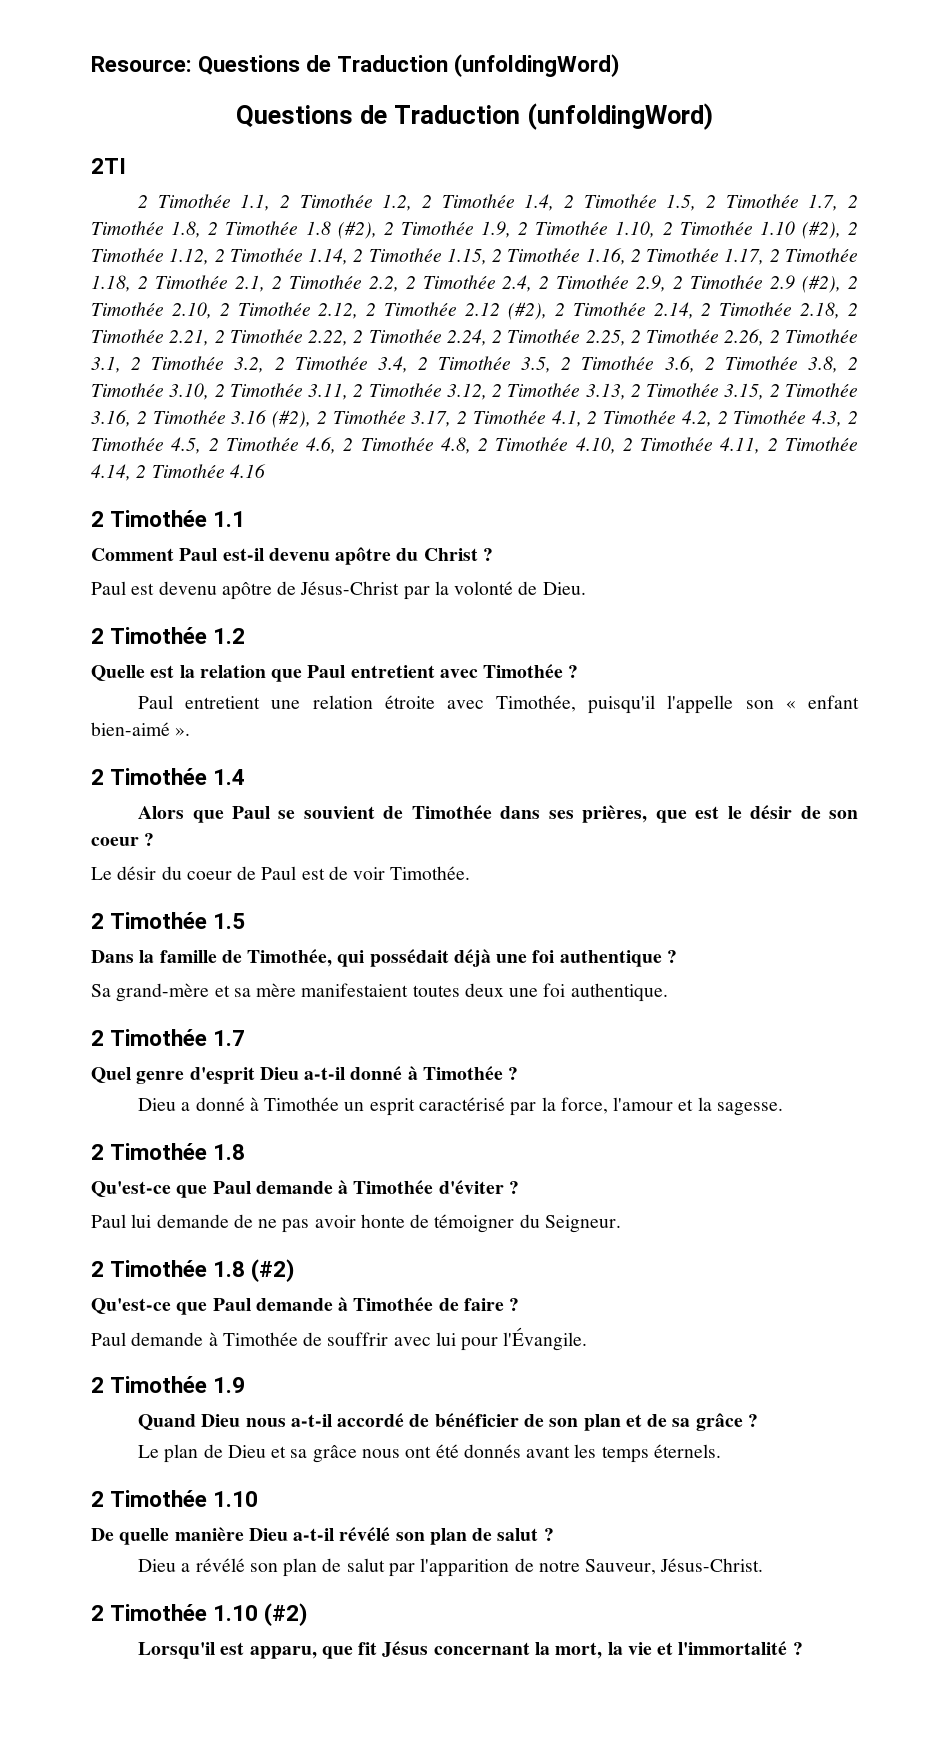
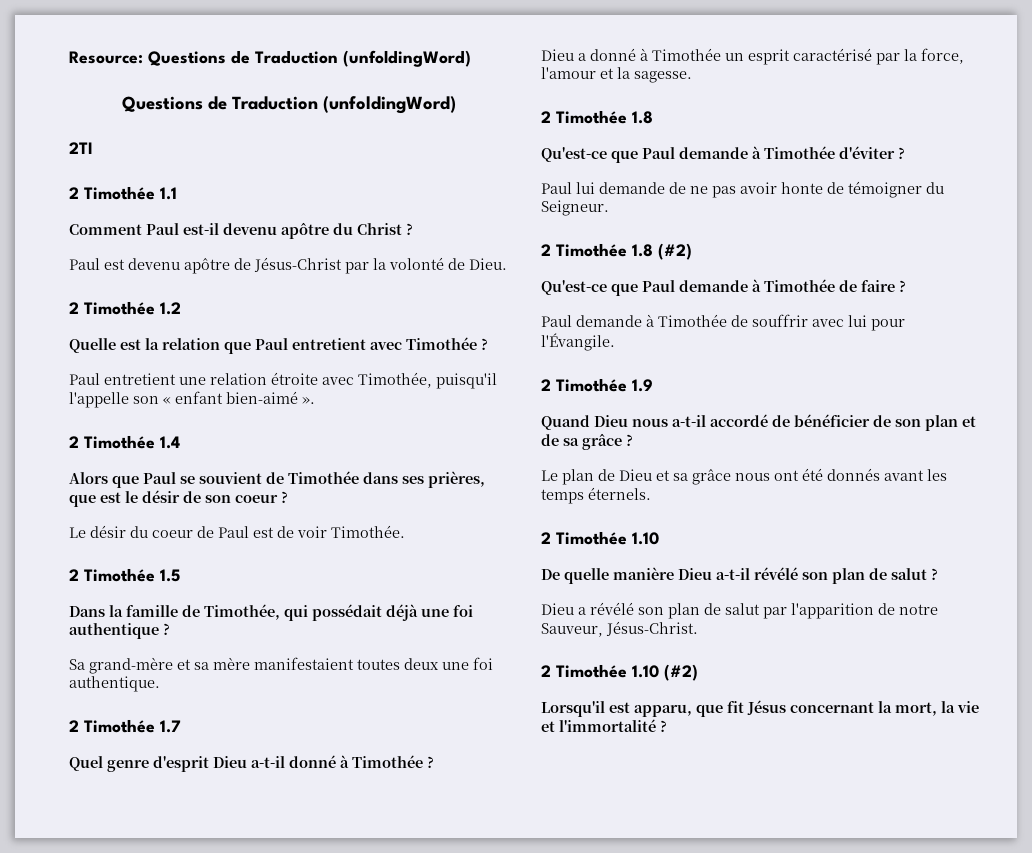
- 2 Timothée 1.1, 2 Timothée 1.2, 2 Timothée 1.4, 2 Timothée 1.5, 2 Timothée 1.7, 2 Timothée 1.8, 2 Timothée 1.8 (#2), 2 Timothée 1.9, 2 Timothée 1.10, 2 Timothée 1.10 (#2), 2 Timothée 1.12, 2 Timothée 1.14, 2 Timothée 1.15, 2 Timothée 1.16, 2 Timothée 1.17, 2 Timothée 1.18, 2 Timothée 2.1, 2 Timothée 2.2, 2 Timothée 2.4, 2 Timothée 2.9, 2 Timothée 2.9 (#2), 2 Timothée 2.10, 2 Timothée 2.12, 2 Timothée 2.12 (#2), 2 Timothée 2.14, 2 Timothée 2.18, 2 Timothée 2.21, 2 Timothée 2.22, 2 Timothée 2.24, 2 Timothée 2.25, 2 Timothée 2.26, 2 Timothée 3.1, 2 Timothée 3.2, 2 Timothée 3.4, 2 Timothée 3.5, 2 Timothée 3.6, 2 Timothée 3.8, 2 Timothée 3.10, 2 Timothée 3.11, 2 Timothée 3.12, 2 Timothée 3.13, 2 Timothée 3.15, 2 Timothée 3.16, 2 Timothée 3.16 (#2), 2 Timothée 3.17, 2 Timothée 4.1, 2 Timothée 4.2, 2 Timothée 4.3, 2 Timothée 4.5, 2 Timothée 4.6, 2 Timothée 4.8, 2 Timothée 4.10, 2 Timothée 4.11, 2 Timothée 4.14, 2 Timothée 4.16

